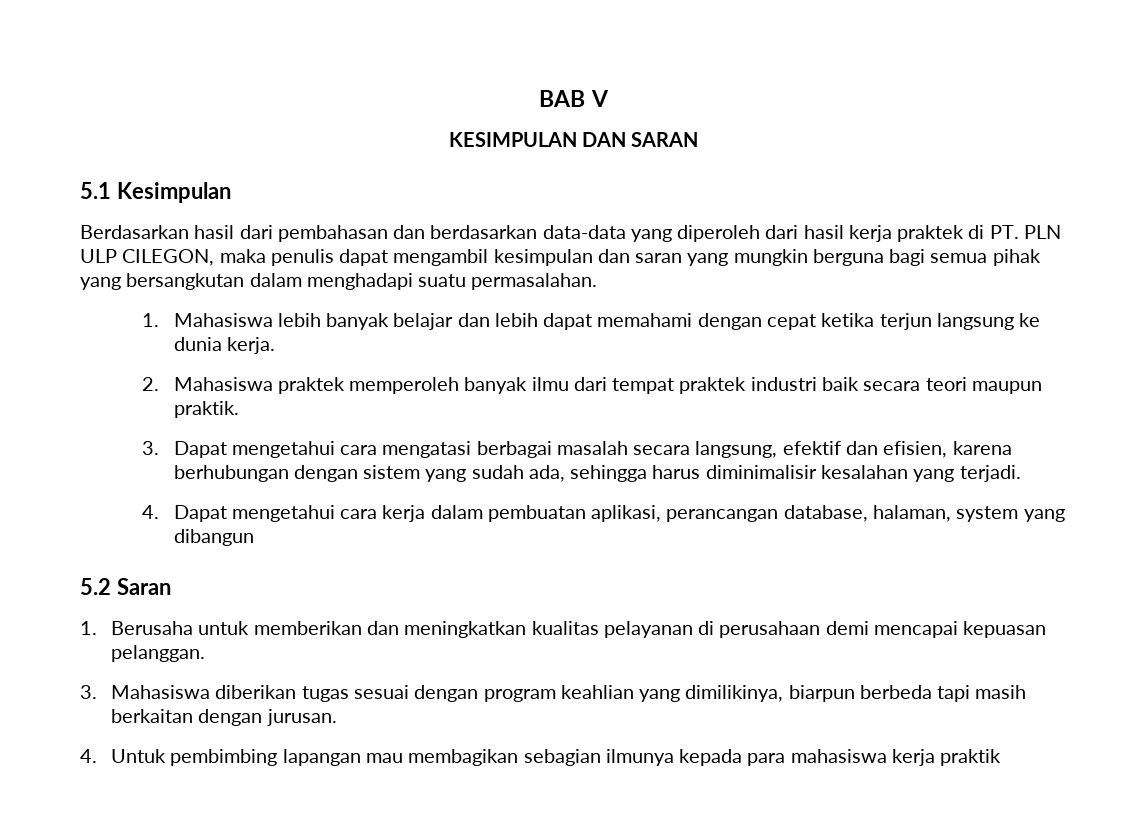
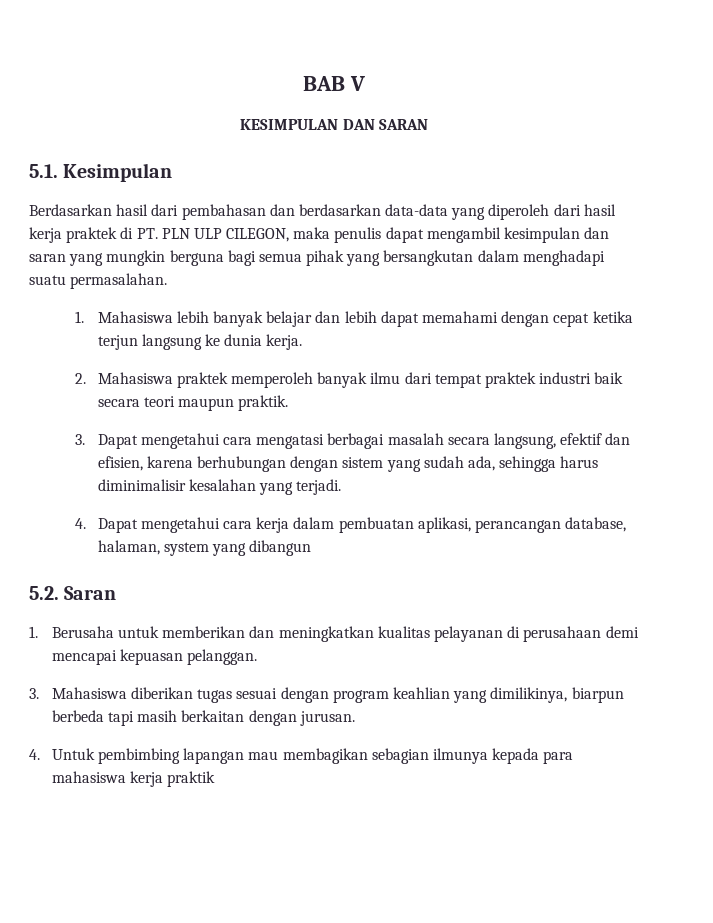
- 5.1 Kesimpulan
+ 5.1. Kesimpulan
- 5.2 Saran
+ 5.2. Saran

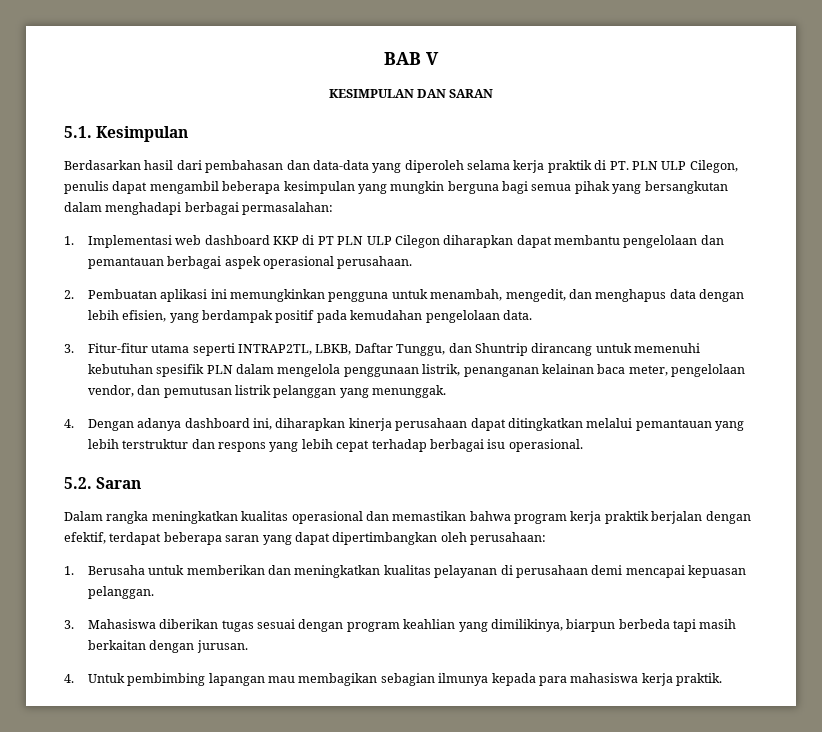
- Berdasarkan hasil dari pembahasan dan berdasarkan data-data yang diperoleh dari hasil kerja praktek di PT. PLN ULP CILEGON, maka penulis dapat mengambil kesimpulan dan saran yang mungkin berguna bagi semua pihak yang bersangkutan dalam menghadapi suatu permasalahan.
- 1. Mahasiswa lebih banyak belajar dan lebih dapat memahami dengan cepat ketika terjun langsung ke dunia kerja.
- 2. Mahasiswa praktek memperoleh banyak ilmu dari tempat praktek industri baik secara teori maupun praktik.
- 3. Dapat mengetahui cara mengatasi berbagai masalah secara langsung, efektif dan efisien, karena berhubungan dengan sistem yang sudah ada, sehingga harus diminimalisir kesalahan yang terjadi.
- 4. Dapat mengetahui cara kerja dalam pembuatan aplikasi, perancangan database, halaman, system yang dibangun
+ Berdasarkan hasil dari pembahasan dan data-data yang diperoleh selama kerja praktik di PT. PLN ULP Cilegon, penulis dapat mengambil beberapa kesimpulan yang mungkin berguna bagi semua pihak yang bersangkutan dalam menghadapi berbagai permasalahan:
+ 1. Implementasi web dashboard KKP di PT PLN ULP Cilegon diharapkan dapat membantu pengelolaan dan pemantauan berbagai aspek operasional perusahaan.
+ 2. Pembuatan aplikasi ini memungkinkan pengguna untuk menambah, mengedit, dan menghapus data dengan lebih efisien, yang berdampak positif pada kemudahan pengelolaan data.
+ 3. Fitur-fitur utama seperti INTRAP2TL, LBKB, Daftar Tunggu, dan Shuntrip dirancang untuk memenuhi kebutuhan spesifik PLN dalam mengelola penggunaan listrik, penanganan kelainan baca meter, pengelolaan vendor, dan pemutusan listrik pelanggan yang menunggak.
+ 4. Dengan adanya dashboard ini, diharapkan kinerja perusahaan dapat ditingkatkan melalui pemantauan yang lebih terstruktur dan respons yang lebih cepat terhadap berbagai isu operasional.
  5.2. Saran
+ Dalam rangka meningkatkan kualitas operasional dan memastikan bahwa program kerja praktik berjalan dengan efektif, terdapat beberapa saran yang dapat dipertimbangkan oleh perusahaan:
- 4. Untuk pembimbing lapangan mau membagikan sebagian ilmunya kepada para mahasiswa kerja praktik
+ 4. Untuk pembimbing lapangan mau membagikan sebagian ilmunya kepada para mahasiswa kerja praktik.

